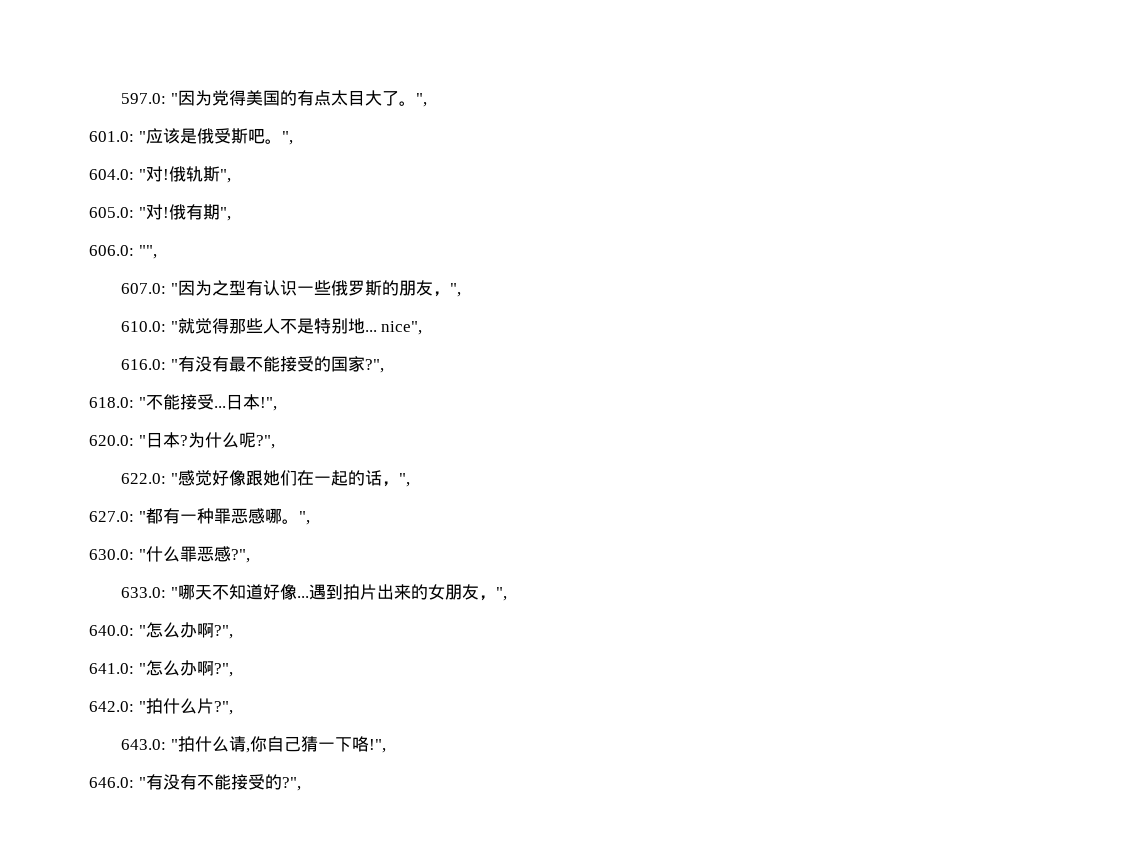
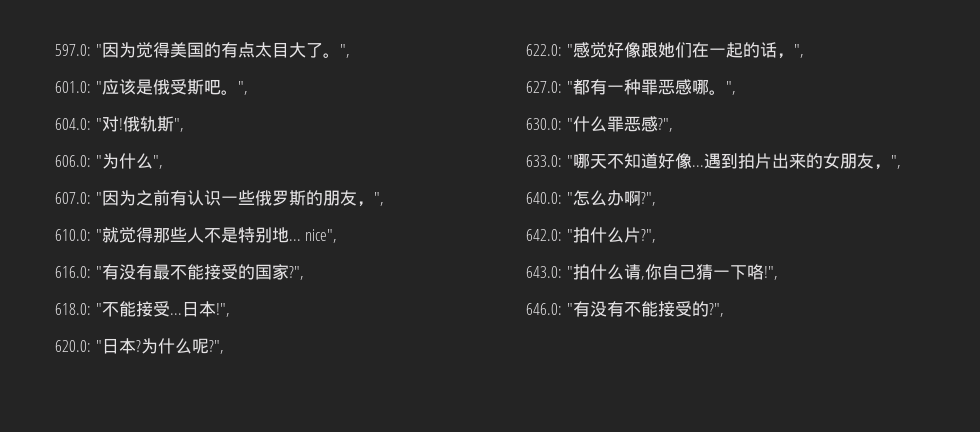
- 597.0: "因为党得美国的有点太目大了。
+ 597.0: "因为觉得美国的有点太目大了。
- 605.0: "对!俄有期",
- 606.0: "",
+ 606.0: "为什么",
- 607.0: "因为之型有认识一些俄罗斯的朋友，",
+ 607.0: "因为之前有认识一些俄罗斯的朋友，",
- 641.0: "怎么办啊?",

